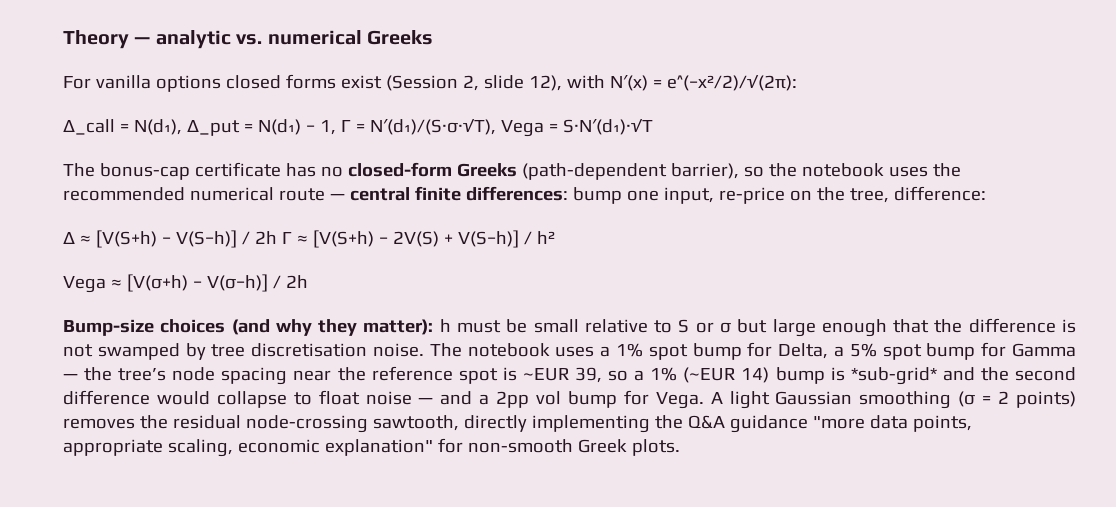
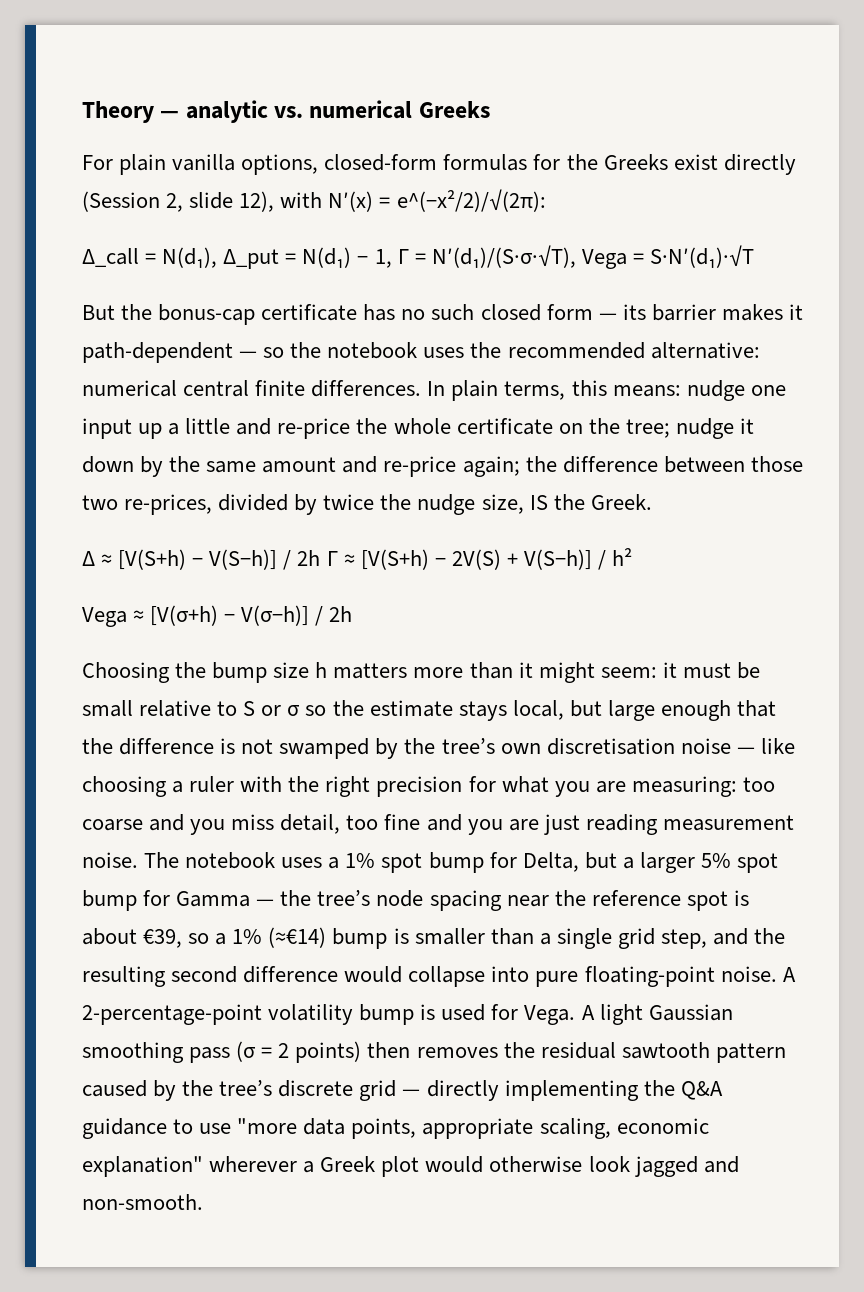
- For vanilla options closed forms exist (Session 2, slide 12), with N′(x) = e^(−x²/2)/√(2π):
+ For plain vanilla options, closed-form formulas for the Greeks exist directly (Session 2, slide 12), with N′(x) = e^(−x²/2)/√(2π):
- The bonus-cap certificate has no closed-form Greeks (path-dependent barrier), so the notebook uses the recommended numerical route — central finite differences: bump one input, re-price on the tree, difference:
+ But the bonus-cap certificate has no such closed form — its barrier makes it path-dependent — so the notebook uses the recommended alternative: numerical central finite differences. In plain terms, this means: nudge one input up a little and re-price the whole certificate on the tree; nudge it down by the same amount and re-price again; the difference between those two re-prices, divided by twice the nudge size, IS the Greek.
- Bump-size choices (and why they matter): h must be small relative to S or σ but large enough that the difference is not swamped by tree discretisation noise.
+ Choosing the bump size h matters more than it might seem: it must be small relative to S or σ so the estimate stays local, but large enough that the difference is not swamped by the tree’s own discretisation noise — like choosing a ruler with the right precision for what you are measuring: too coarse and you miss detail, too fine and you are just reading measurement noise.
- The notebook uses a 1% spot bump for Delta, a 5% spot bump for Gamma — the tree’s node spacing near the reference spot is ~EUR 39, so a 1% (~EUR 14) bump is *sub-grid* and the second difference would collapse to float noise — and a 2pp vol bump for Vega.
+ The notebook uses a 1% spot bump for Delta, but a larger 5% spot bump for Gamma — the tree’s node spacing near the reference spot is about €39, so a 1% (≈€14) bump is smaller than a single grid step, and the resulting second difference would collapse into pure floating-point noise. A 2-percentage-point volatility bump is used for Vega.
- A light Gaussian smoothing (σ = 2 points) removes the residual node-crossing sawtooth, directly implementing the Q&A guidance "more data points, appropriate scaling, economic explanation" for non-smooth Greek plots.
+ A light Gaussian smoothing pass (σ = 2 points) then removes the residual sawtooth pattern caused by the tree’s discrete grid — directly implementing the Q&A guidance to use "more data points, appropriate scaling, economic explanation" wherever a Greek plot would otherwise look jagged and non-smooth.

